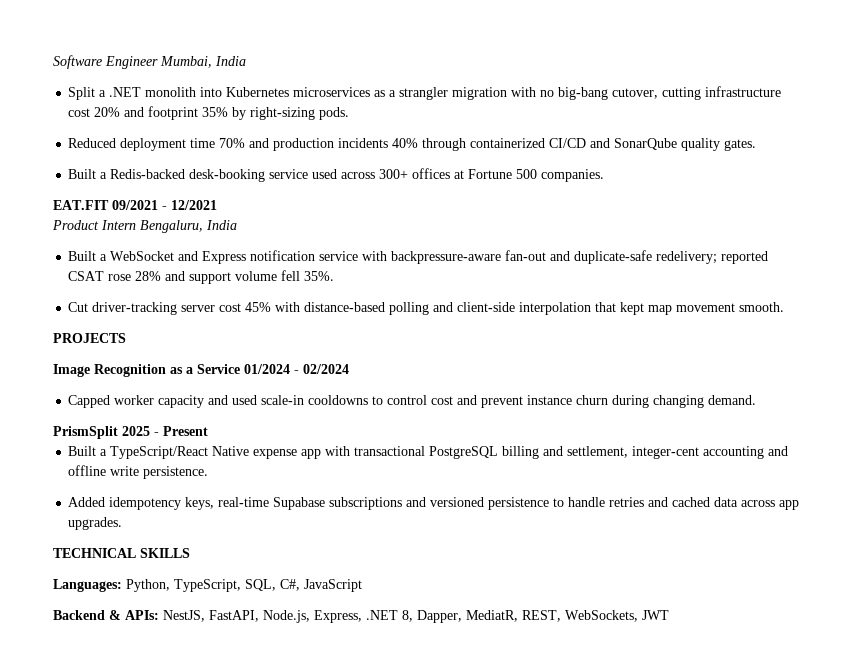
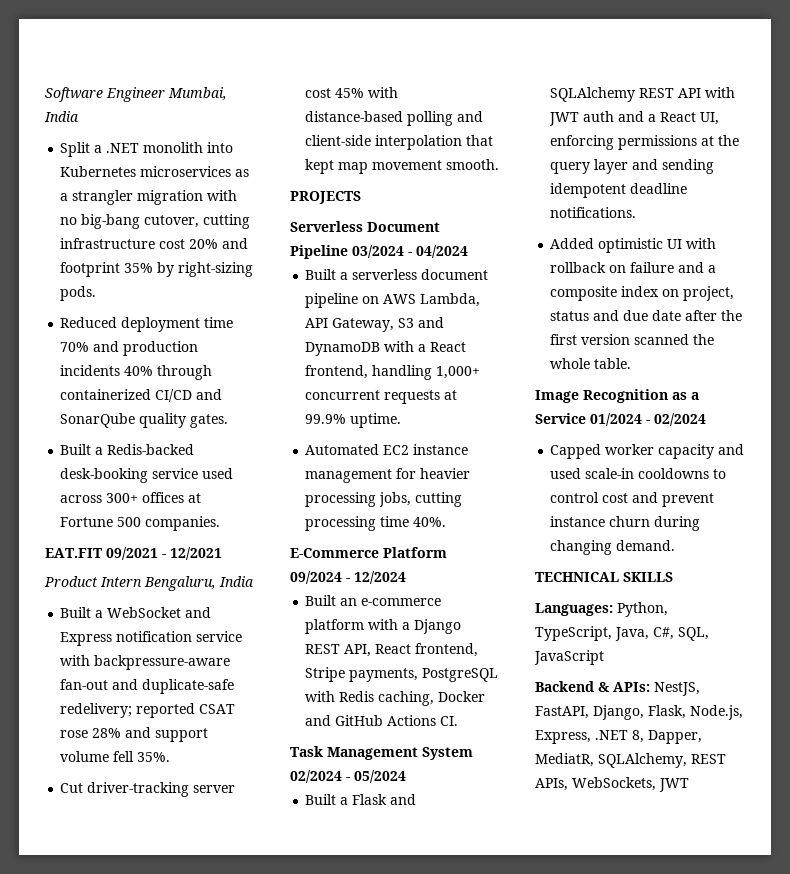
+ Serverless Document Pipeline 03/2024 - 04/2024
+ Built a serverless document pipeline on AWS Lambda, API Gateway, S3 and DynamoDB with a React frontend, handling 1,000+ concurrent requests at 99.9% uptime.
+ Automated EC2 instance management for heavier processing jobs, cutting processing time 40%.
+ E-Commerce Platform 09/2024 - 12/2024
+ Built an e-commerce platform with a Django REST API, React frontend, Stripe payments, PostgreSQL with Redis caching, Docker and GitHub Actions CI.
+ Task Management System 02/2024 - 05/2024
+ Built a Flask and SQLAlchemy REST API with JWT auth and a React UI, enforcing permissions at the query layer and sending idempotent deadline notifications.
+ Added optimistic UI with rollback on failure and a composite index on project, status and due date after the first version scanned the whole table.
- PrismSplit 2025 - Present
- Built a TypeScript/React Native expense app with transactional PostgreSQL billing and settlement, integer-cent accounting and offline write persistence.
- Added idempotency keys, real-time Supabase subscriptions and versioned persistence to handle retries and cached data across app upgrades.
- Languages: Python, TypeScript, SQL, C#, JavaScript
+ Languages: Python, TypeScript, Java, C#, SQL, JavaScript
- Backend & APIs: NestJS, FastAPI, Node.js, Express, .NET 8, Dapper, MediatR, REST, WebSockets, JWT
+ Backend & APIs: NestJS, FastAPI, Django, Flask, Node.js, Express, .NET 8, Dapper, MediatR, SQLAlchemy, REST APIs, WebSockets, JWT

